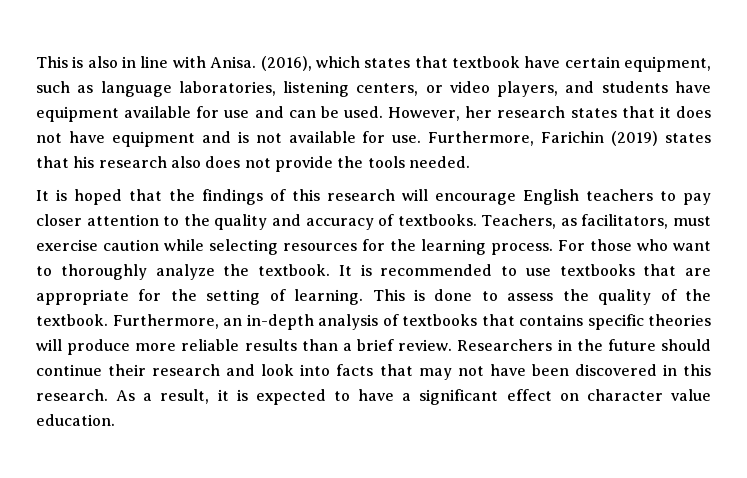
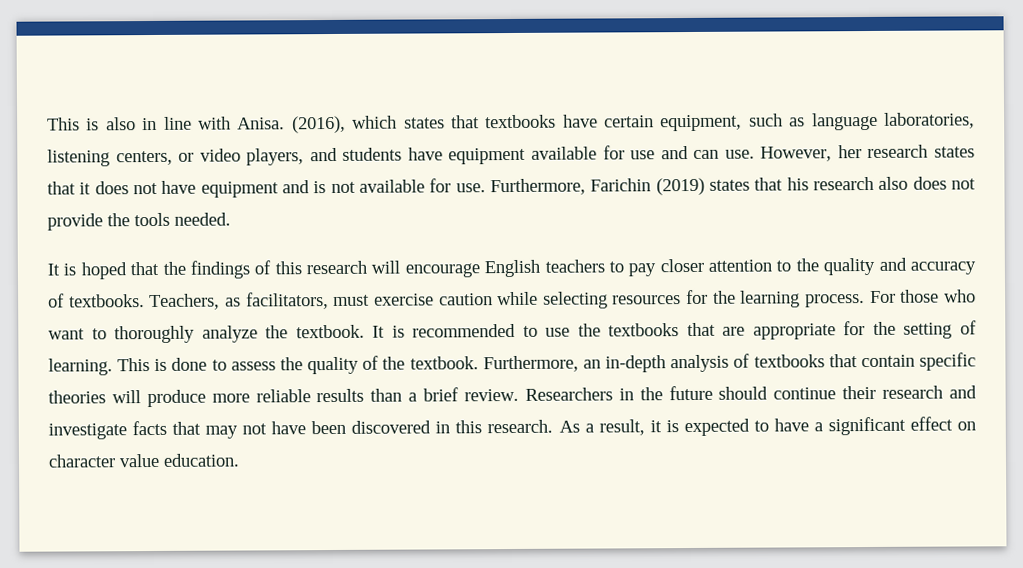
- (2016), which states that textbook have certain equipment, such as language laboratories, listening centers, or video players, and students have equipment available for use and can be used.
+ (2016), which states that textbooks have certain equipment, such as language laboratories, listening centers, or video players, and students have equipment available for use and can use.
- It is recommended to use textbooks that are appropriate for the setting of learning.
+ It is recommended to use the textbooks that are appropriate for the setting of learning.
- Furthermore, an in-depth analysis of textbooks that contains specific theories will produce more reliable results than a brief review.
+ Furthermore, an in-depth analysis of textbooks that contain specific theories will produce more reliable results than a brief review.
- Researchers in the future should continue their research and look into facts that may not have been discovered in this research.
+ Researchers in the future should continue their research and investigate facts that may not have been discovered in this research.

